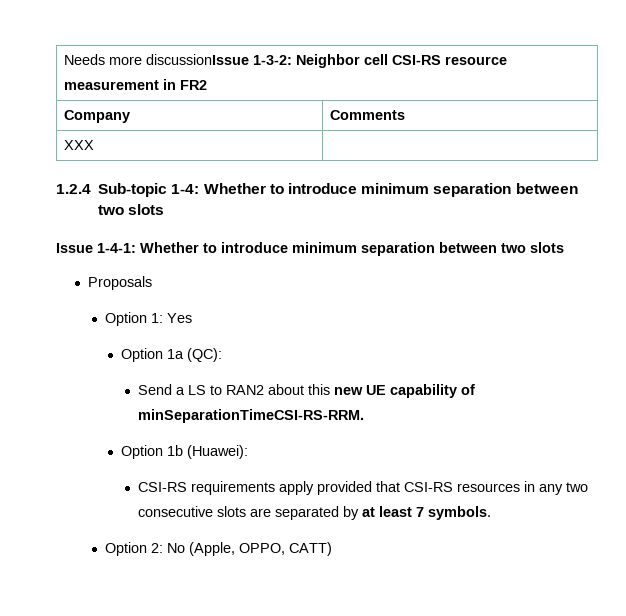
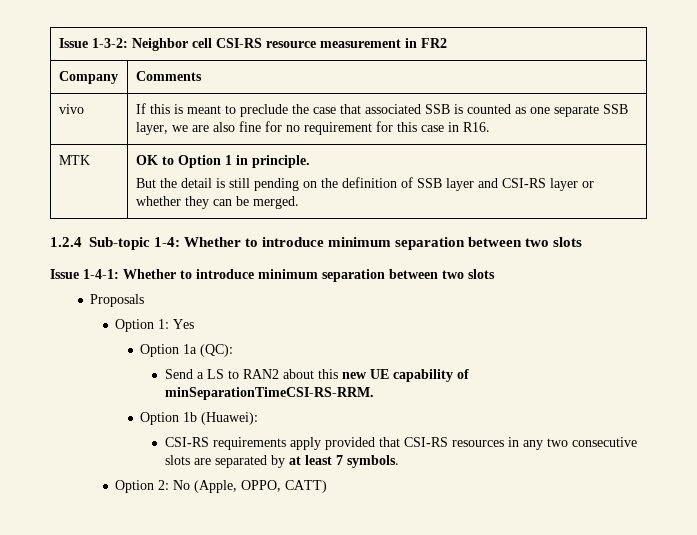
- Needs more discussionIssue 1-3-2: Neighbor cell CSI-RS resource measurement in FR2
+ Issue 1-3-2: Neighbor cell CSI-RS resource measurement in FR2
- XXX |
+ vivo | If this is meant to preclude the case that associated SSB is counted as one separate SSB layer, we are also fine for no requirement for this case in R16.
+ MTK | OK to Option 1 in principle.
+ But the detail is still pending on the definition of SSB layer and CSI-RS layer or whether they can be merged.

